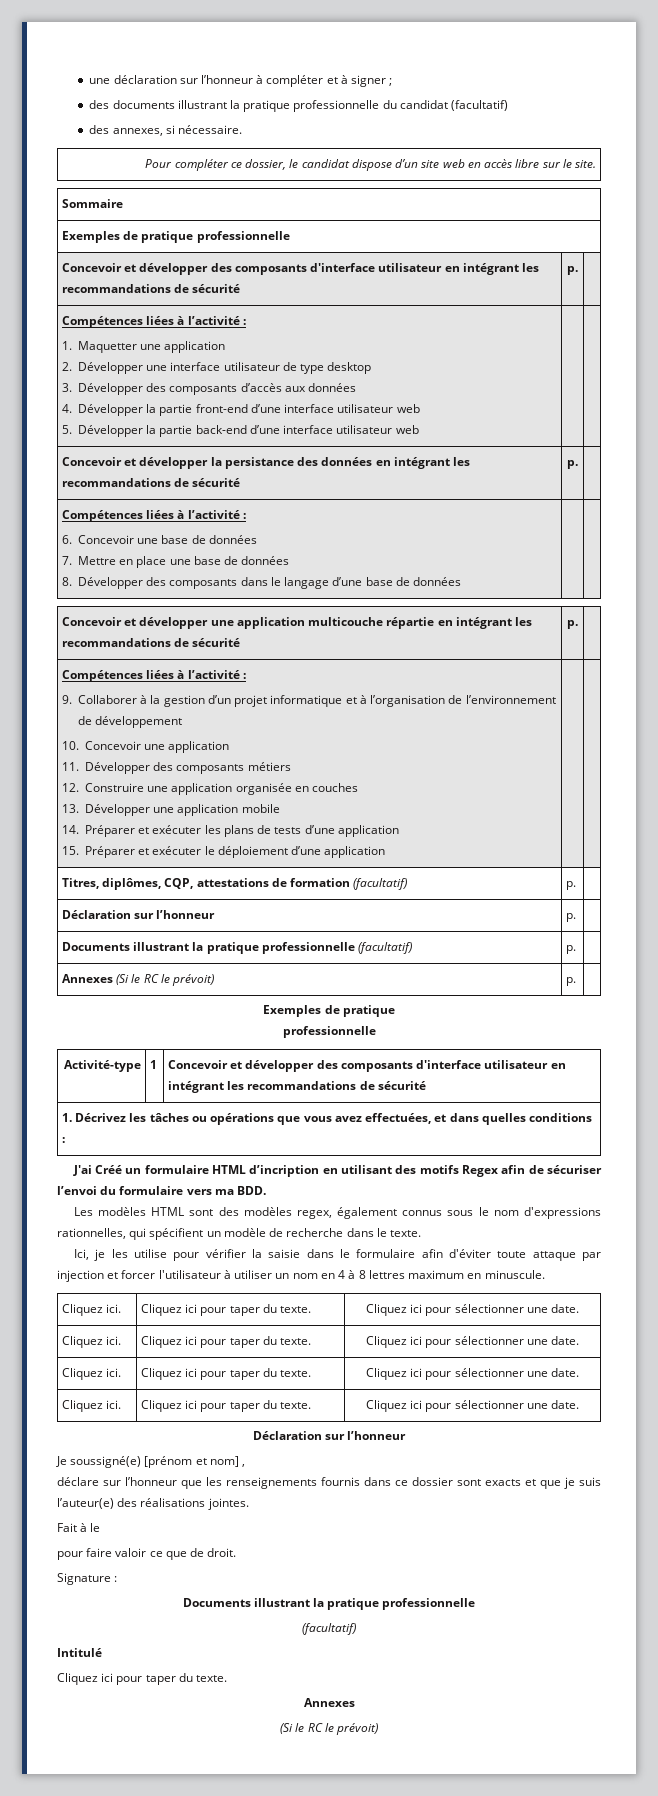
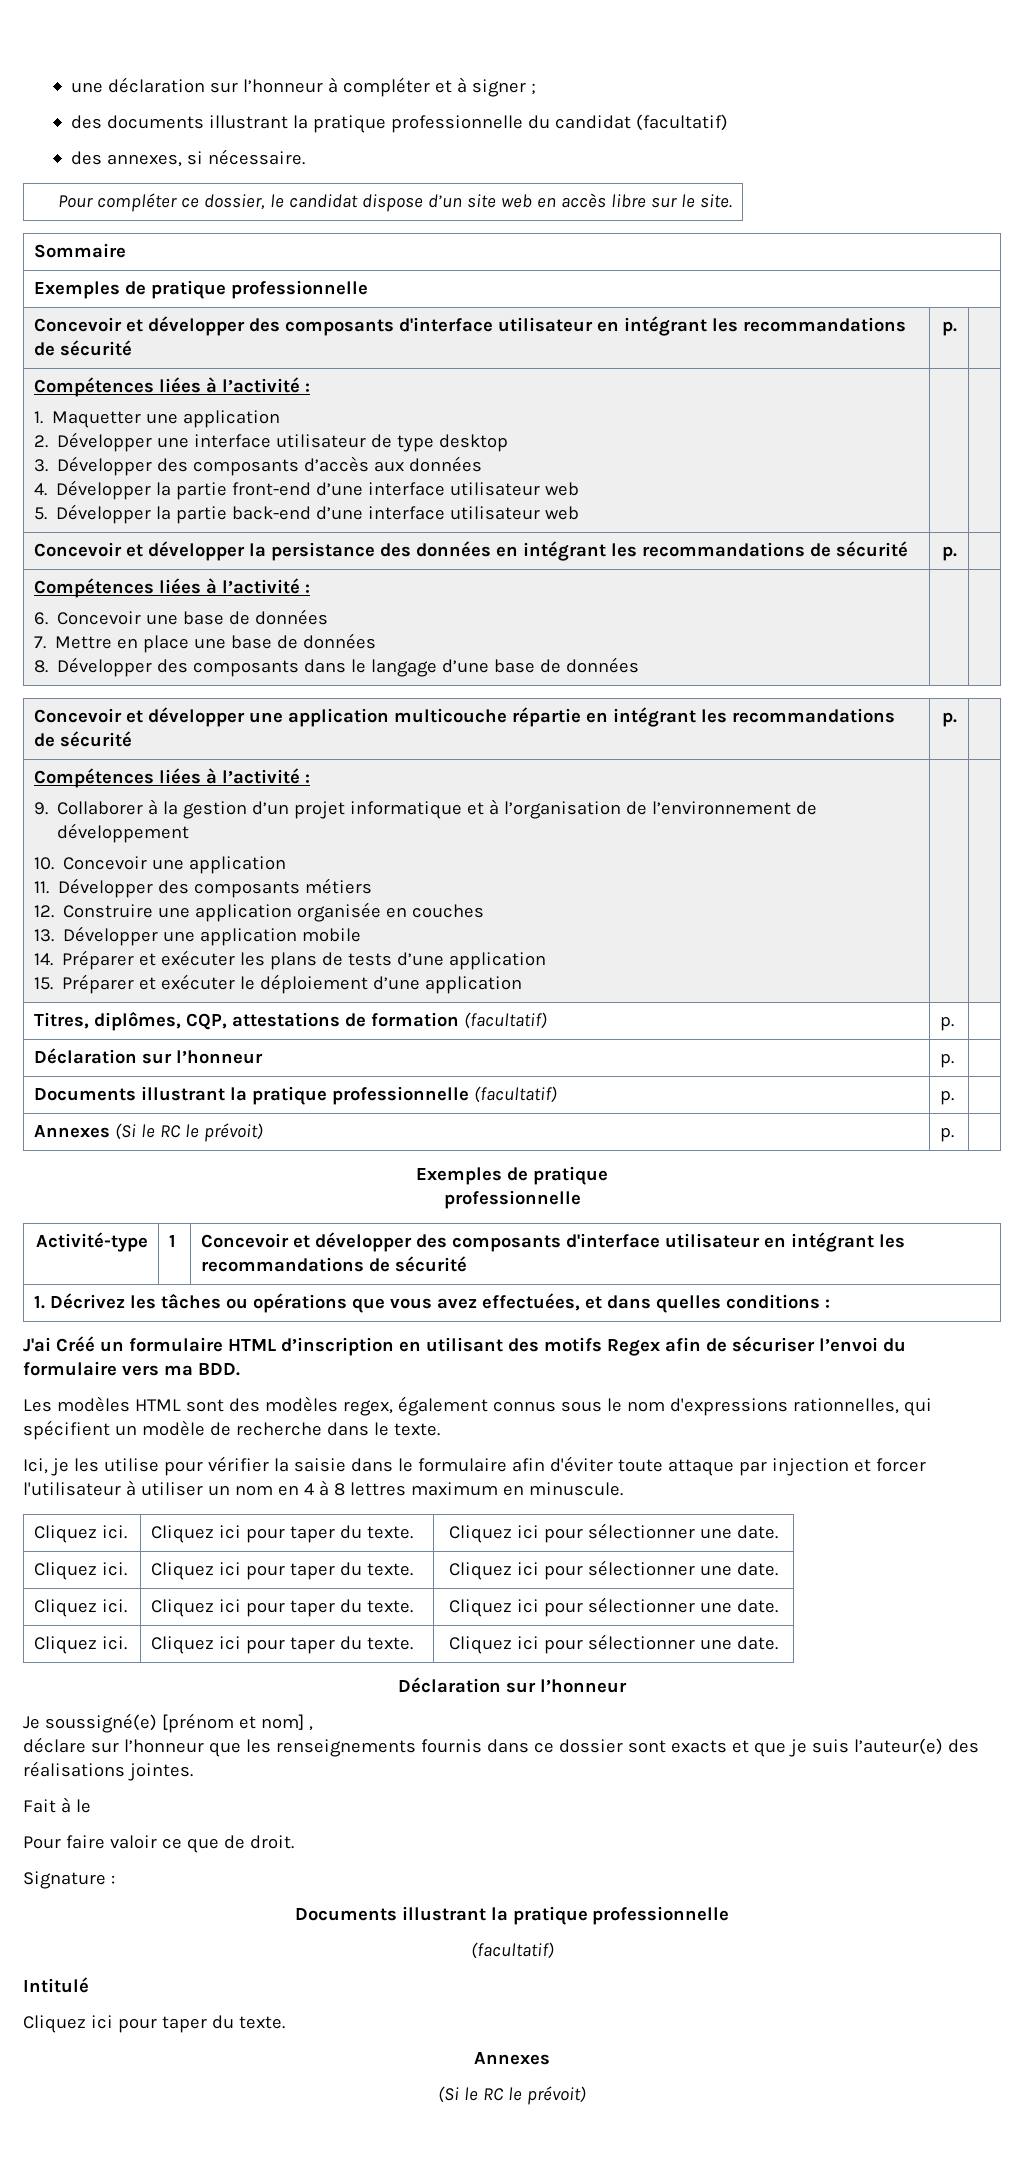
- J'ai Créé un formulaire HTML d’incription en utilisant des motifs Regex afin de sécuriser l’envoi du formulaire vers ma BDD.
+ J'ai Créé un formulaire HTML d’inscription en utilisant des motifs Regex afin de sécuriser l’envoi du formulaire vers ma BDD.
- pour faire valoir ce que de droit.
+ Pour faire valoir ce que de droit.

